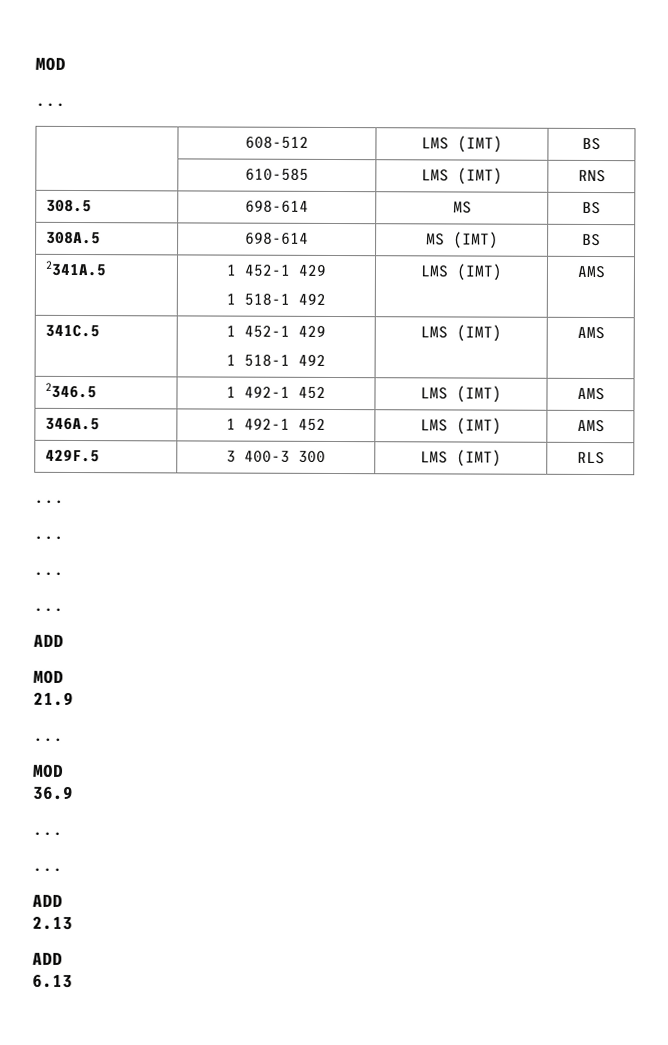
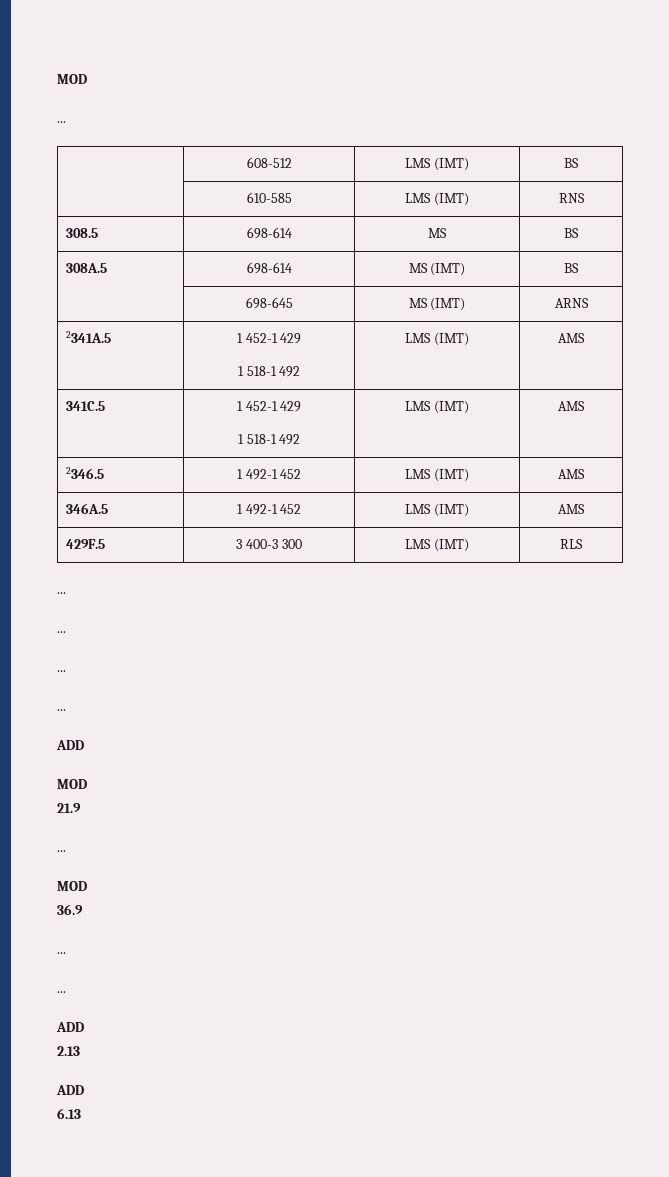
+ | 698-645 | MS (IMT) | ARNS

